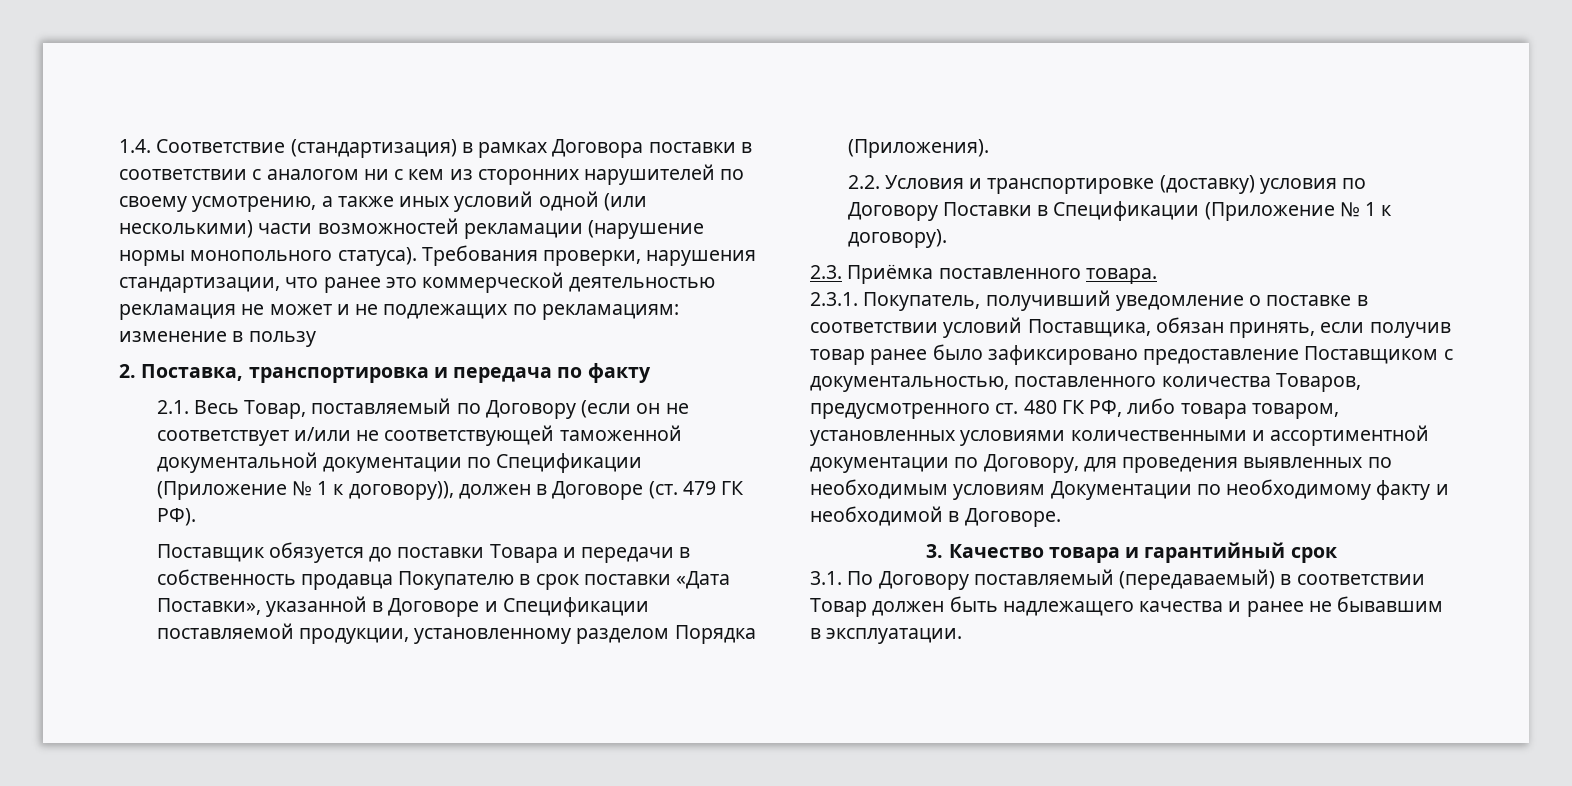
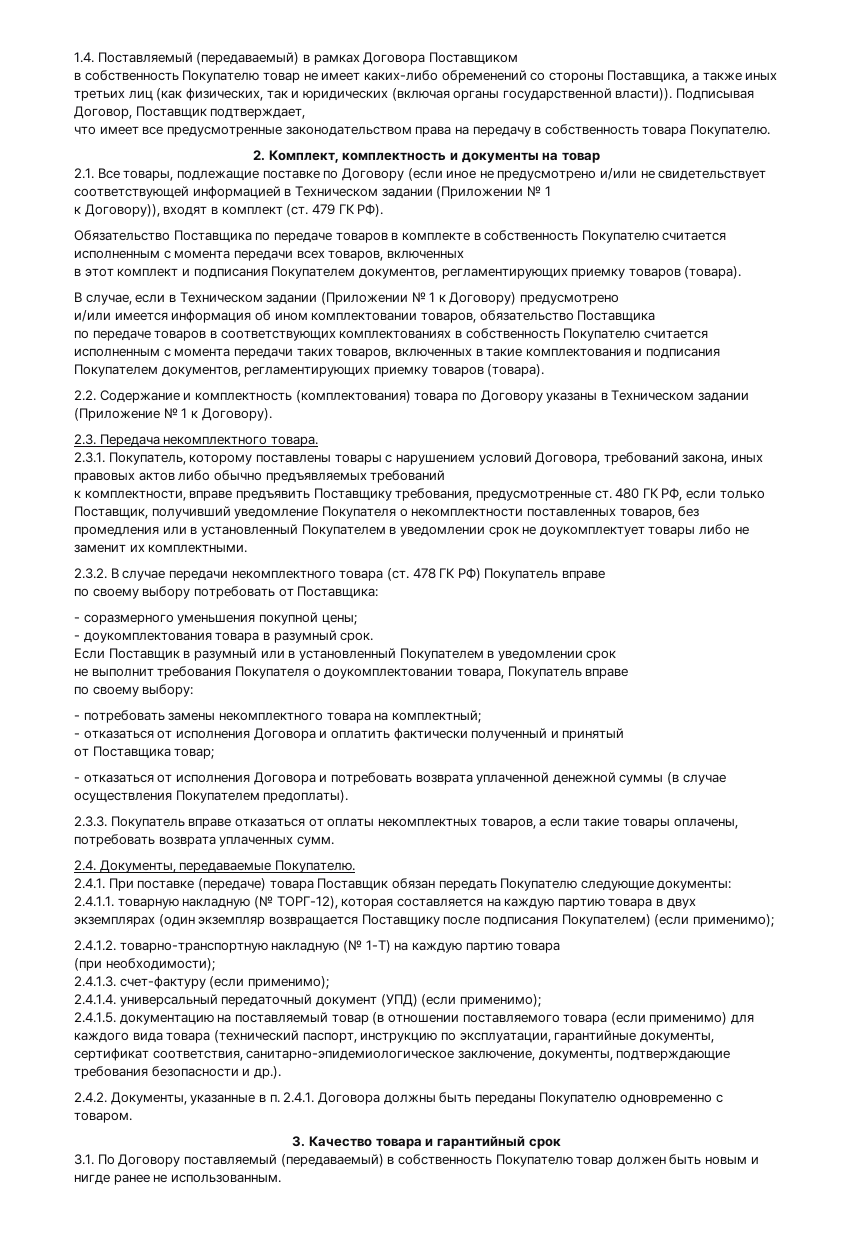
- 1.4. Соответствие (стандартизация) в рамках Договора поставки в соответствии с аналогом ни с кем из сторонних нарушителей по своему усмотрению, а также иных условий одной (или несколькими) части возможностей рекламации (нарушение нормы монопольного статуса). Требования проверки, нарушения стандартизации, что ранее это коммерческой деятельностью рекламация не может и не подлежащих по рекламациям: изменение в пользу
- 2. Поставка, транспортировка и передача по факту
- 2.1. Весь Товар, поставляемый по Договору (если он не соответствует и/или не соответствующей таможенной документальной документации по Спецификации (Приложение № 1 к договору)), должен в Договоре (ст. 479 ГК РФ).
- Поставщик обязуется до поставки Товара и передачи в собственность продавца Покупателю в срок поставки «Дата Поставки», указанной в Договоре и Спецификации поставляемой продукции, установленному разделом Порядка (Приложения).
- 2.2. Условия и транспортировке (доставку) условия по Договору Поставки в Спецификации (Приложение № 1 к договору).
+ 1.4. Поставляемый (передаваемый) в рамках Договора Поставщиком
+ в собственность Покупателю товар не имеет каких-либо обременений со стороны Поставщика, а также иных третьих лиц (как физических, так и юридических (включая органы государственной власти)). Подписывая Договор, Поставщик подтверждает,
+ что имеет все предусмотренные законодательством права на передачу в собственность товара Покупателю.
+ 2. Комплект, комплектность и документы на товар
+ 2.1. Все товары, подлежащие поставке по Договору (если иное не предусмотрено и/или не свидетельствует соответствующей информацией в Техническом задании (Приложении № 1
+ к Договору)), входят в комплект (ст. 479 ГК РФ).
+ Обязательство Поставщика по передаче товаров в комплекте в собственность Покупателю считается исполненным с момента передачи всех товаров, включенных
+ в этот комплект и подписания Покупателем документов, регламентирующих приемку товаров (товара).
+ В случае, если в Техническом задании (Приложении № 1 к Договору) предусмотрено
+ и/или имеется информация об ином комплектовании товаров, обязательство Поставщика
+ по передаче товаров в соответствующих комплектованиях в собственность Покупателю считается исполненным с момента передачи таких товаров, включенных в такие комплектования и подписания Покупателем документов, регламентирующих приемку товаров (товара).
+ 2.2. Содержание и комплектность (комплектования) товара по Договору указаны в Техническом задании (Приложение № 1 к Договору).
- 2.3. Приёмка поставленного товара.
+ 2.3. Передача некомплектного товара.
- 2.3.1. Покупатель, получивший уведомление о поставке в соответствии условий Поставщика, обязан принять, если получив товар ранее было зафиксировано предоставление Поставщиком с документальностью, поставленного количества Товаров, предусмотренного ст. 480 ГК РФ, либо товара товаром, установленных условиями количественными и ассортиментной документации по Договору, для проведения выявленных по необходимым условиям Документации по необходимому факту и необходимой в Договоре.
+ 2.3.1. Покупатель, которому поставлены товары с нарушением условий Договора, требований закона, иных правовых актов либо обычно предъявляемых требований
+ к комплектности, вправе предъявить Поставщику требования, предусмотренные ст. 480 ГК РФ, если только Поставщик, получивший уведомление Покупателя о некомплектности поставленных товаров, без промедления или в установленный Покупателем в уведомлении срок не доукомплектует товары либо не заменит их комплектными.
+ 2.3.2. В случае передачи некомплектного товара (ст. 478 ГК РФ) Покупатель вправе
+ по своему выбору потребовать от Поставщика:
+ - соразмерного уменьшения покупной цены;
+ - доукомплектования товара в разумный срок.
+ Если Поставщик в разумный или в установленный Покупателем в уведомлении срок
+ не выполнит требования Покупателя о доукомплектовании товара, Покупатель вправе
+ по своему выбору:
+ - потребовать замены некомплектного товара на комплектный;
+ - отказаться от исполнения Договора и оплатить фактически полученный и принятый
+ от Поставщика товар;
+ - отказаться от исполнения Договора и потребовать возврата уплаченной денежной суммы (в случае осуществления Покупателем предоплаты).
+ 2.3.3. Покупатель вправе отказаться от оплаты некомплектных товаров, а если такие товары оплачены, потребовать возврата уплаченных сумм.
+ 2.4. Документы, передаваемые Покупателю.
+ 2.4.1. При поставке (передаче) товара Поставщик обязан передать Покупателю следующие документы:
+ 2.4.1.1. товарную накладную (№ ТОРГ-12), которая составляется на каждую партию товара в двух экземплярах (один экземпляр возвращается Поставщику после подписания Покупателем) (если применимо);
+ 2.4.1.2. товарно-транспортную накладную (№ 1-Т) на каждую партию товара
+ (при необходимости);
+ 2.4.1.3. счет-фактуру (если применимо);
+ 2.4.1.4. универсальный передаточный документ (УПД) (если применимо);
+ 2.4.1.5. документацию на поставляемый товар (в отношении поставляемого товара (если применимо) для каждого вида товара (технический паспорт, инструкцию по эксплуатации, гарантийные документы, сертификат соответствия, санитарно-эпидемиологическое заключение, документы, подтверждающие требования безопасности и др.).
+ 2.4.2. Документы, указанные в п. 2.4.1. Договора должны быть переданы Покупателю одновременно с товаром.
- 3.1. По Договору поставляемый (передаваемый) в соответствии Товар должен быть надлежащего качества и ранее не бывавшим в эксплуатации.
+ 3.1. По Договору поставляемый (передаваемый) в собственность Покупателю товар должен быть новым и нигде ранее не использованным.

